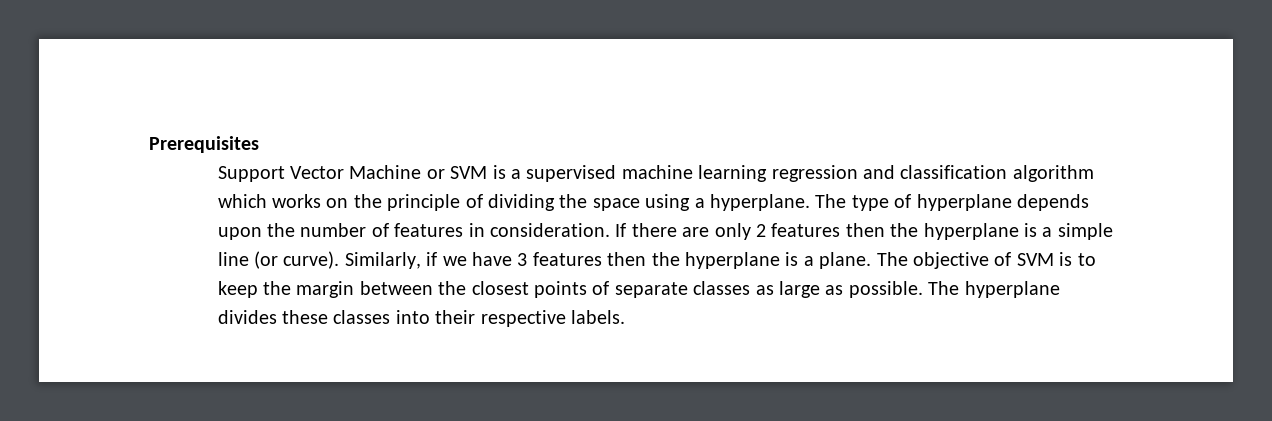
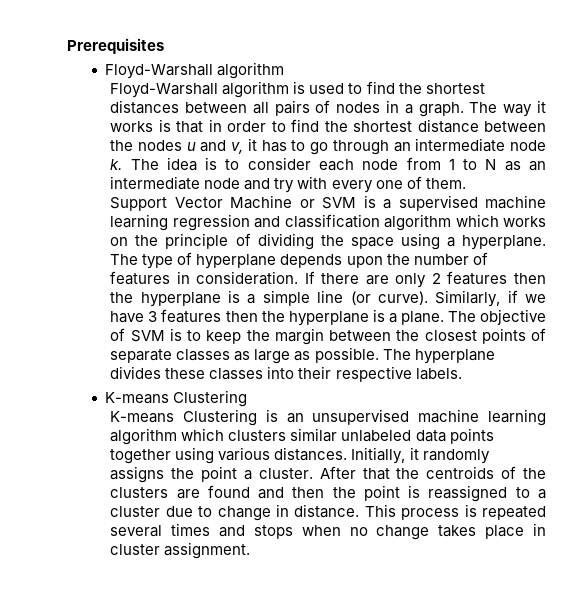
  Prerequisites
+ Floyd-Warshall algorithm
+ Floyd-Warshall algorithm is used to find the shortest distances between all pairs of nodes in a graph. The way it works is that in order to find the shortest distance between the nodes u and v, it has to go through an intermediate node k. The idea is to consider each node from 1 to N as an intermediate node and try with every one of them.
  The hyperplane divides these classes into their respective labels.
+ K-means Clustering
+ K-means Clustering is an unsupervised machine learning algorithm which clusters similar unlabeled data points together using various distances. Initially, it randomly assigns the point a cluster. After that the centroids of the clusters are found and then the point is reassigned to a cluster due to change in distance. This process is repeated several times and stops when no change takes place in cluster assignment.

